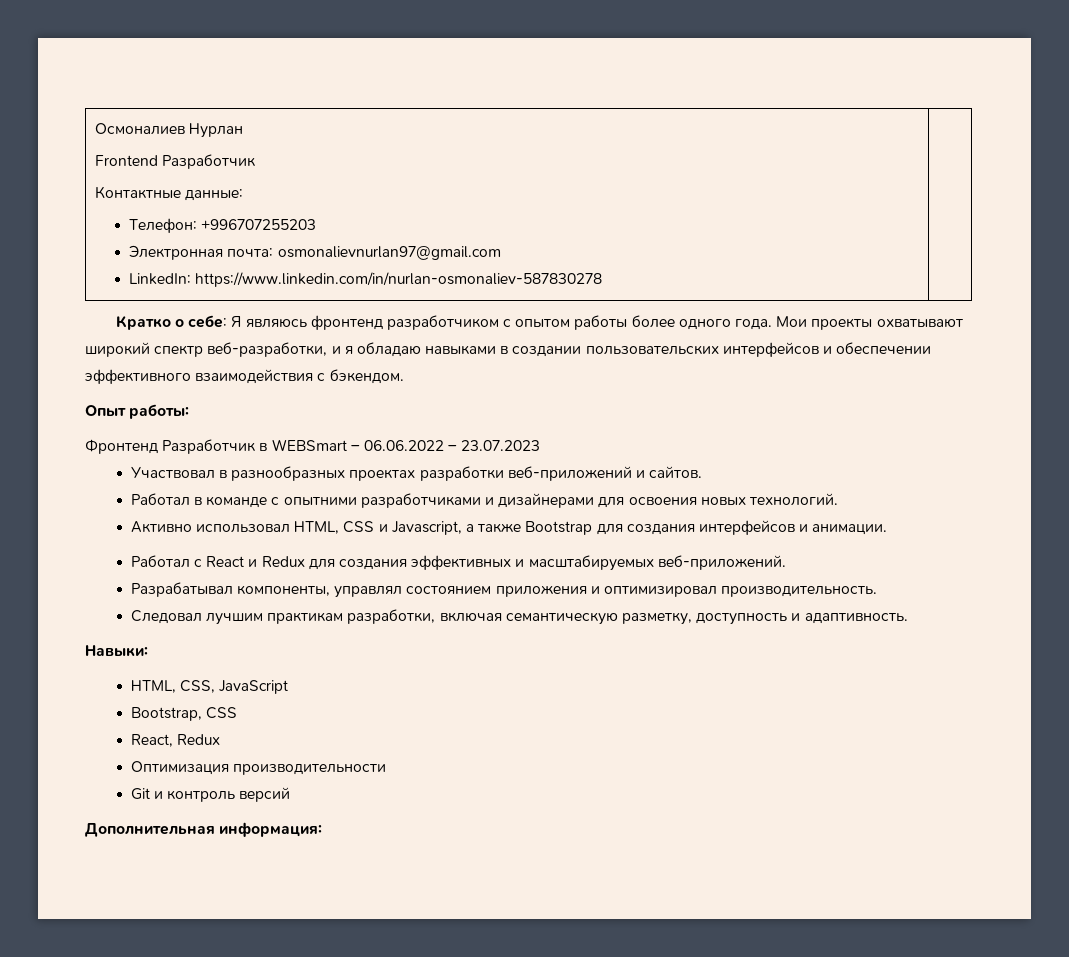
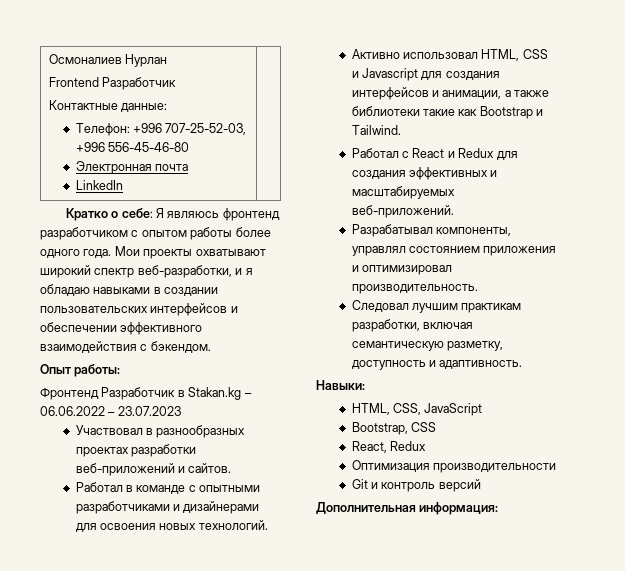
  Осмоналиев Нурлан
  Frontend Разработчик
  Контактные данные:
- Телефон: +996707255203
- Электронная почта: osmonalievnurlan97@gmail.com
- LinkedIn: https://www.linkedin.com/in/nurlan-osmonaliev-587830278 |
+ Телефон: +996 707-25-52-03, +996 556-45-46-80
+ Электронная почта
+ LinkedIn |
- Фронтенд Разработчик в WEBSmart – 06.06.2022 – 23.07.2023
+ Фронтенд Разработчик в Stakan.kg – 06.06.2022 – 23.07.2023
- Работал в команде с опытними разработчиками и дизайнерами для освоения новых технологий.
+ Работал в команде с опытными разработчиками и дизайнерами для освоения новых технологий.
- Активно использовал HTML, CSS и Javascript, а также Bootstrap для создания интерфейсов и анимации.
+ Активно использовал HTML, CSS и Javascript для создания интерфейсов и анимации, а также библиотеки такие как Bootstrap и Tailwind.

